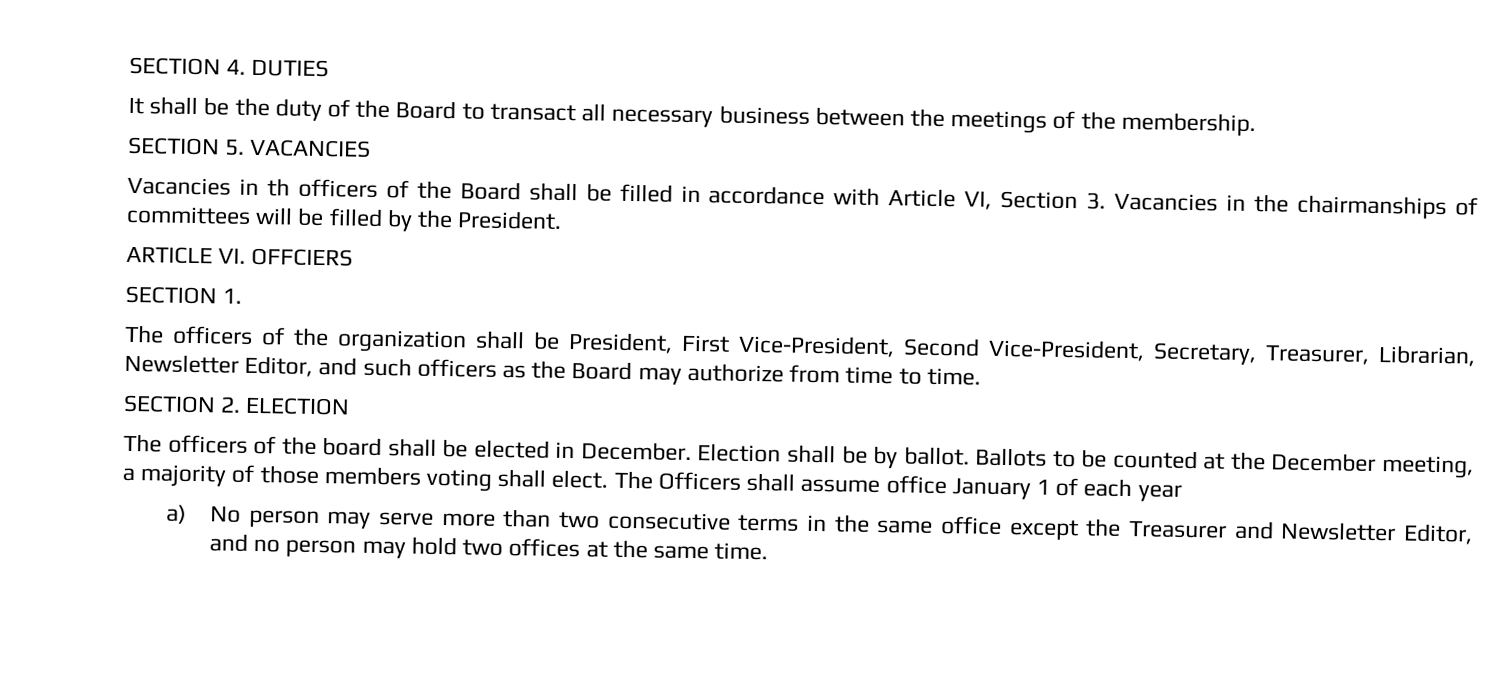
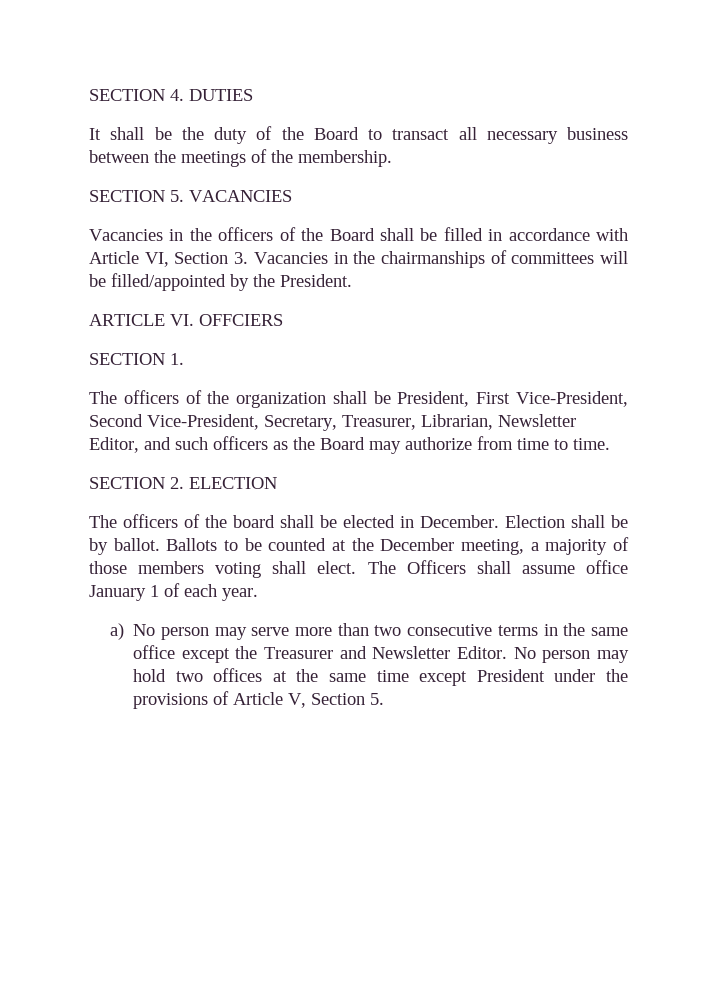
- Vacancies in th officers of the Board shall be filled in accordance with Article VI, Section 3. Vacancies in the chairmanships of committees will be filled by the President.
+ Vacancies in the officers of the Board shall be filled in accordance with Article VI, Section 3. Vacancies in the chairmanships of committees will be filled/appointed by the President.
- The Officers shall assume office January 1 of each year
+ The Officers shall assume office January 1 of each year.
- a) No person may serve more than two consecutive terms in the same office except the Treasurer and Newsletter Editor, and no person may hold two offices at the same time.
+ a) No person may serve more than two consecutive terms in the same office except the Treasurer and Newsletter Editor. No person may hold two offices at the same time except President under the provisions of Article V, Section 5.

